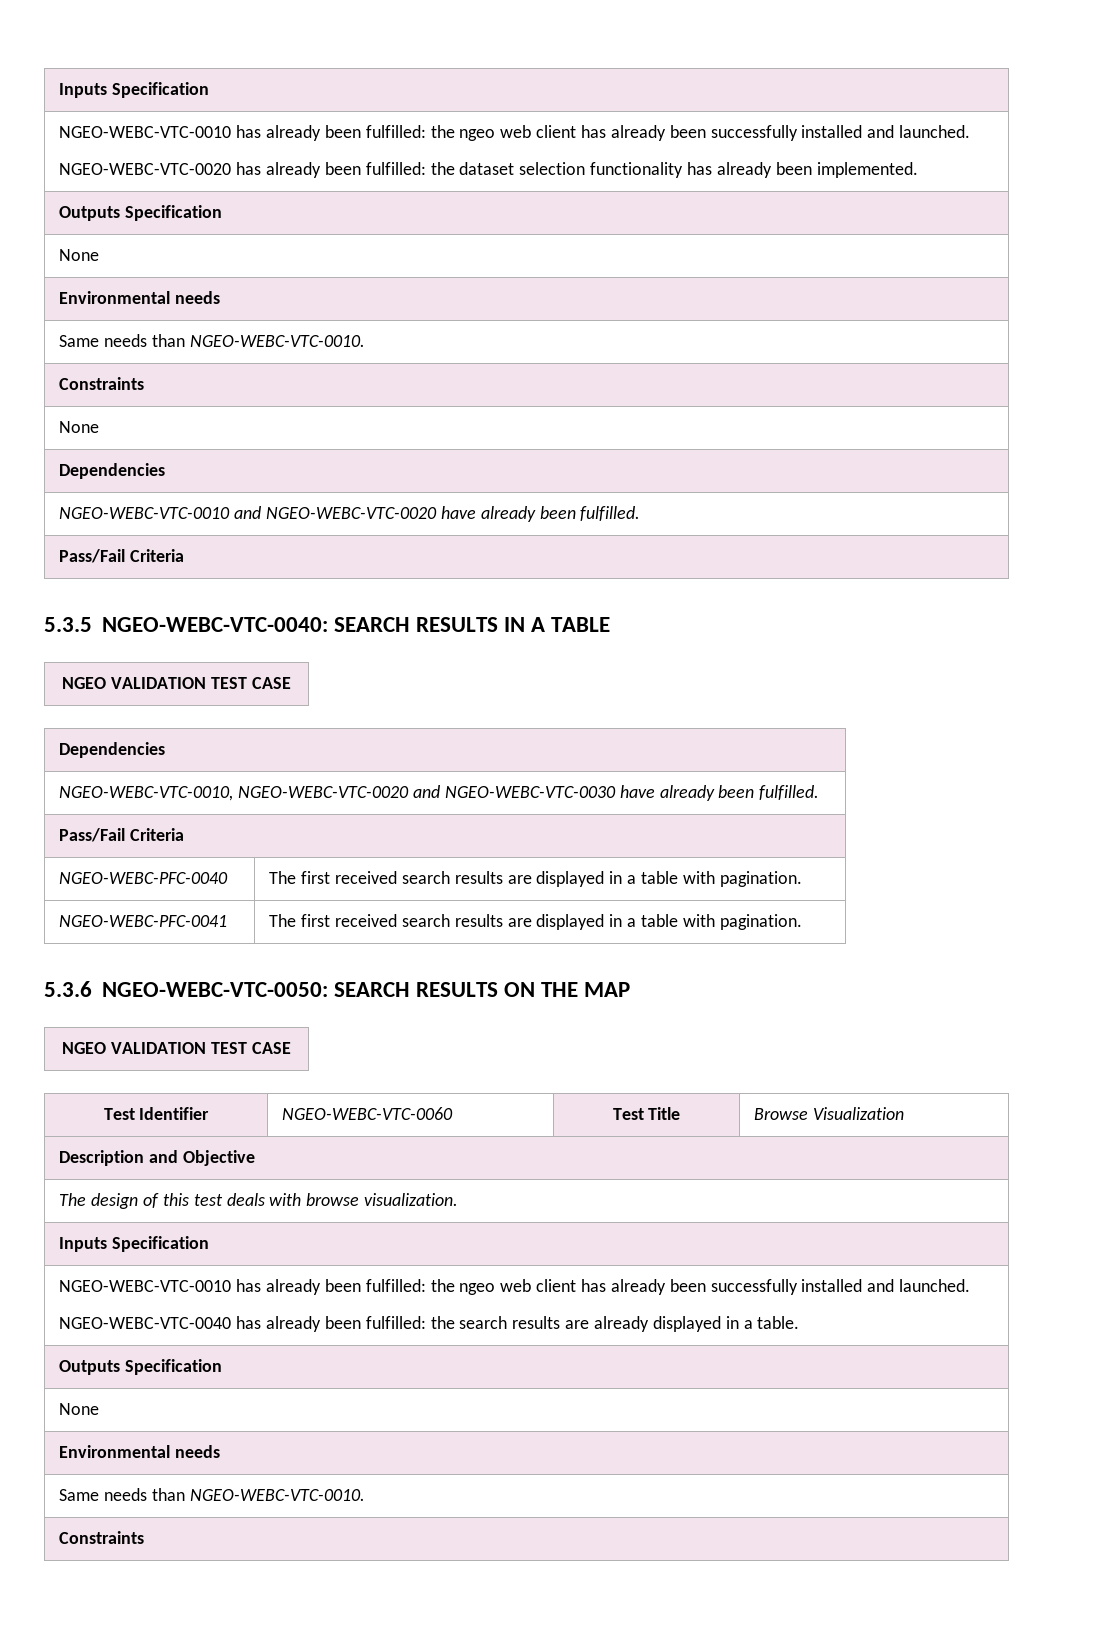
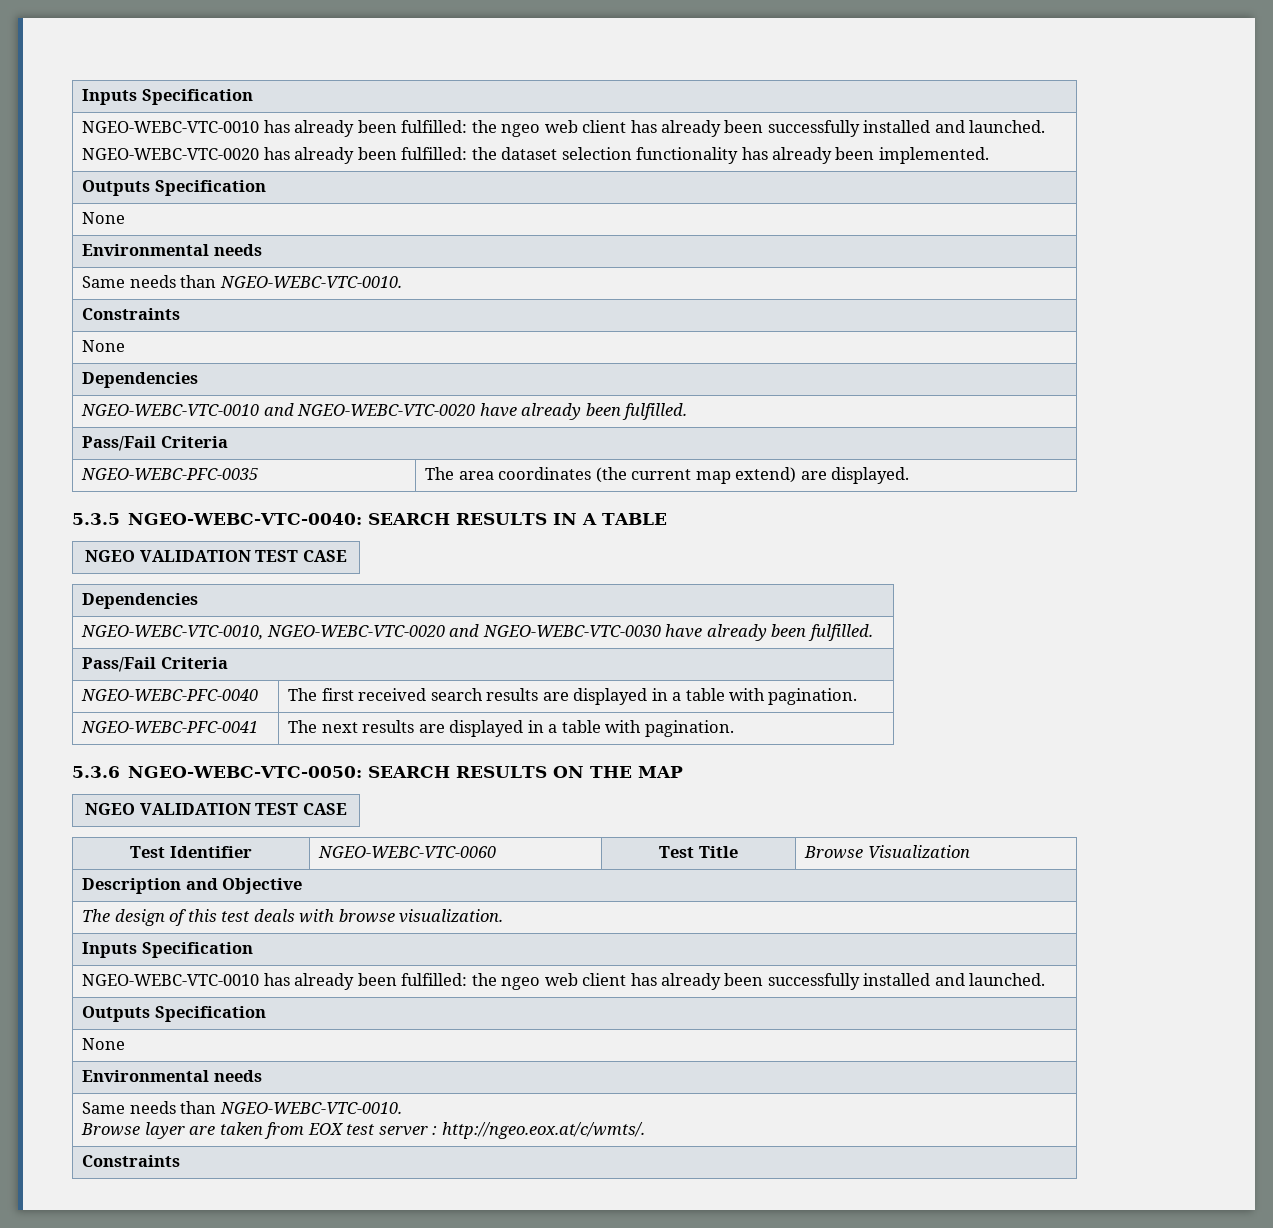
+ NGEO-WEBC-PFC-0035 | The area coordinates (the current map extend) are displayed.
- NGEO-WEBC-PFC-0041 | The first received search results are displayed in a table with pagination.
+ NGEO-WEBC-PFC-0041 | The next results are displayed in a table with pagination.
  The design of this test deals with browse visualization.
  Inputs Specification
  NGEO-WEBC-VTC-0010 has already been fulfilled: the ngeo web client has already been successfully installed and launched.
- NGEO-WEBC-VTC-0040 has already been fulfilled: the search results are already displayed in a table.
  Outputs Specification
  None
  Environmental needs
  Same needs than NGEO-WEBC-VTC-0010.
+ Browse layer are taken from EOX test server : http://ngeo.eox.at/c/wmts/.

